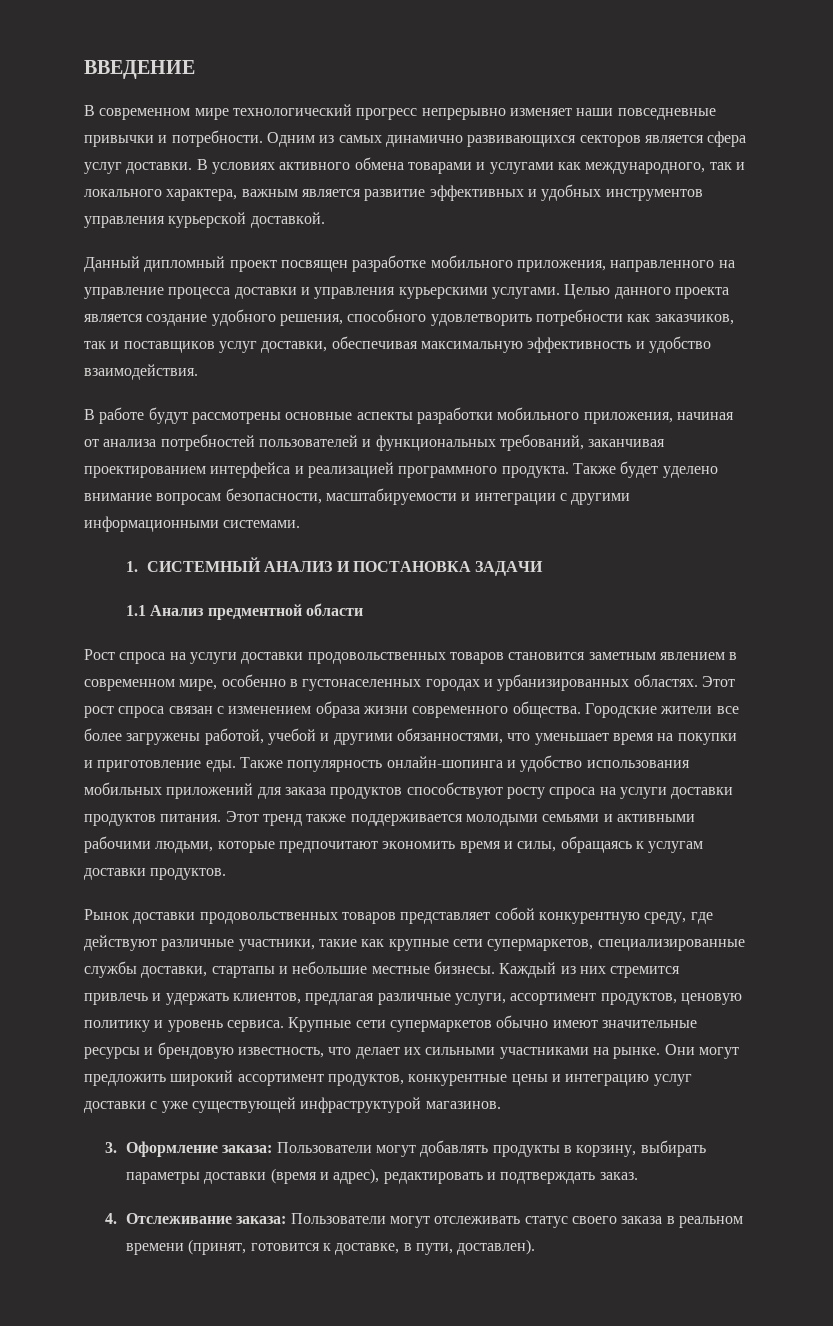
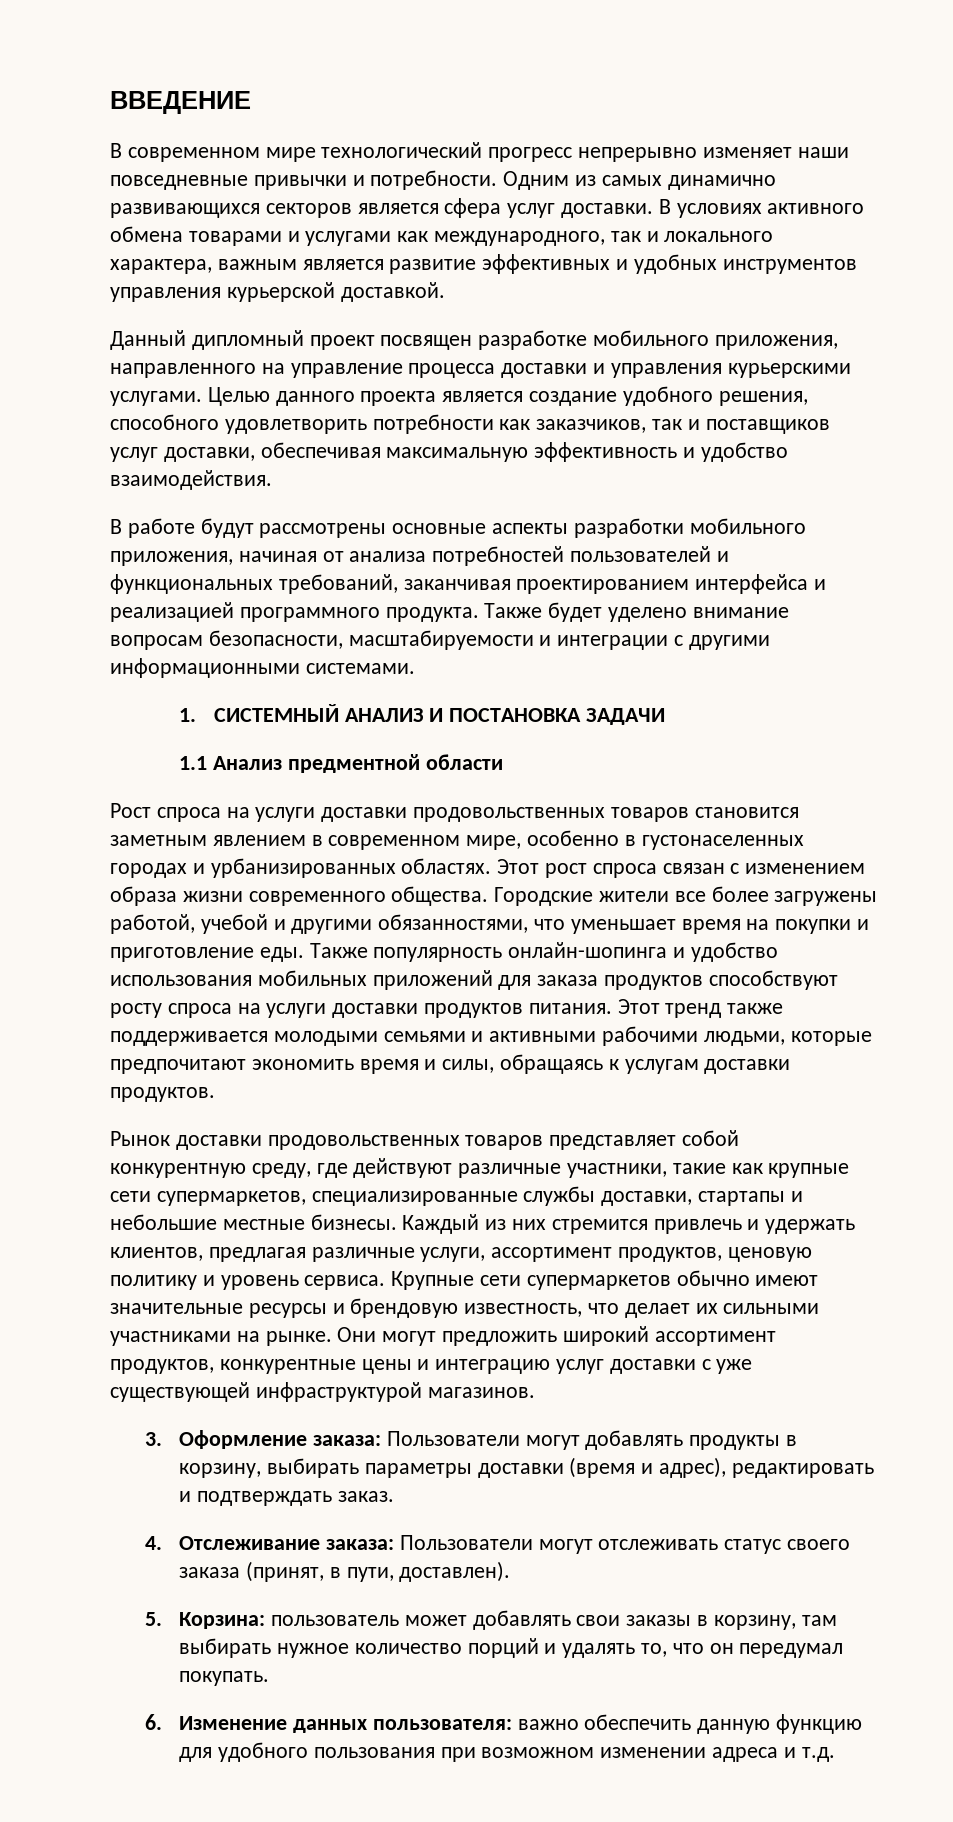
- 4. Отслеживание заказа: Пользователи могут отслеживать статус своего заказа в реальном времени (принят, готовится к доставке, в пути, доставлен).
+ 4. Отслеживание заказа: Пользователи могут отслеживать статус своего заказа (принят, в пути, доставлен).
+ 5. Корзина: пользователь может добавлять свои заказы в корзину, там выбирать нужное количество порций и удалять то, что он передумал покупать.
+ 6. Изменение данных пользователя: важно обеспечить данную функцию для удобного пользования при возможном изменении адреса и т.д.

